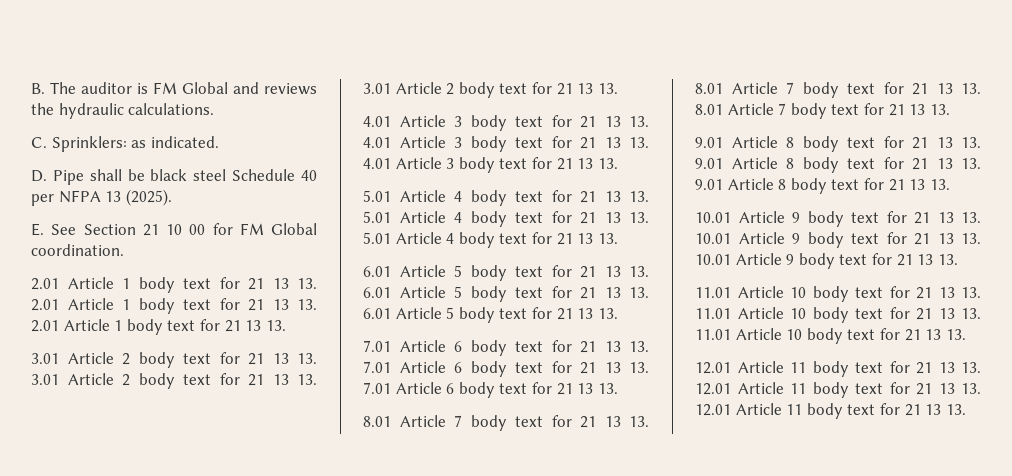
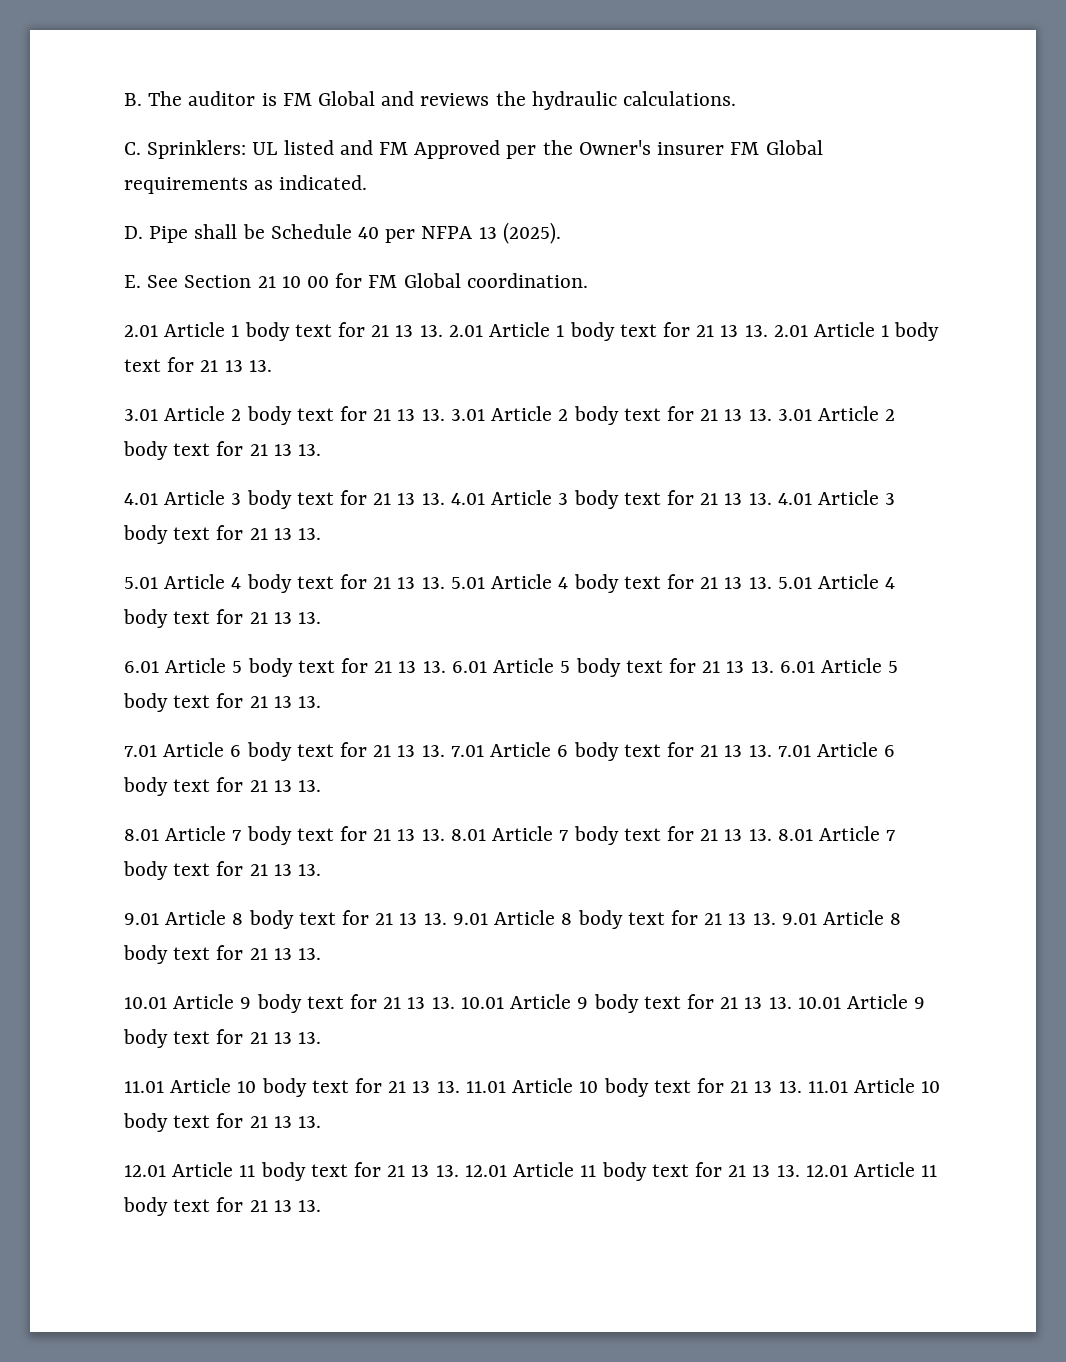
- C. Sprinklers: as indicated.
+ C. Sprinklers: UL listed and FM Approved per the Owner's insurer FM Global requirements as indicated.
- D. Pipe shall be black steel Schedule 40 per NFPA 13 (2025).
+ D. Pipe shall be Schedule 40 per NFPA 13 (2025).

